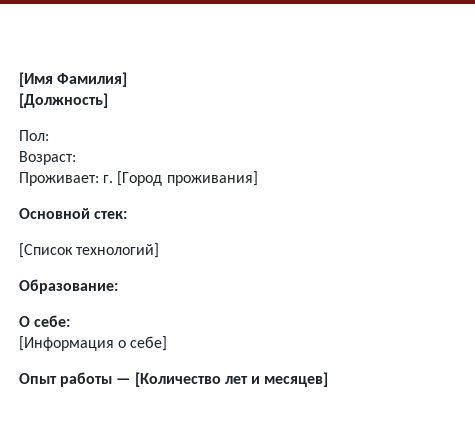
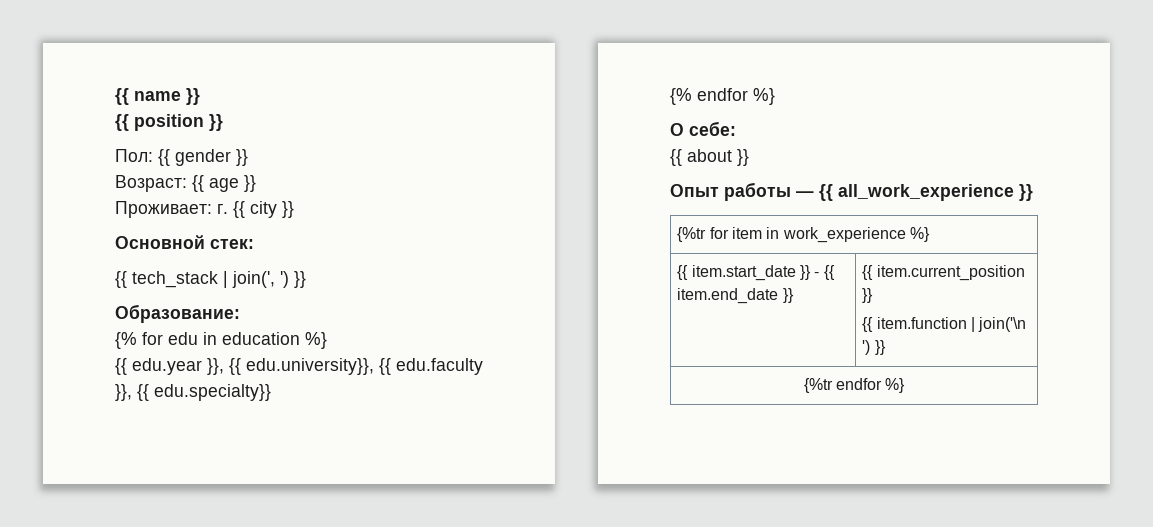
- [Имя Фамилия]
- [Должность]
- Пол:
- Возраст:
+ {{ name }}
+ {{ position }}
+ Пол: {{ gender }}
+ Возраст: {{ age }}
- Проживает: г. [Город проживания]
+ Проживает: г. {{ city }}
- [Список технологий]
+ {{ tech_stack | join(', ') }}
  Образование:
+ {% for edu in education %}
+ {{ edu.year }}, {{ edu.university}}, {{ edu.faculty }}, {{ edu.specialty}}
+ {% endfor %}
- [Информация о себе]
+ {{ about }}
- Опыт работы — [Количество лет и месяцев]
+ Опыт работы — {{ all_work_experience }}
+ {%tr for item in work_experience %}
+ {{ item.start_date }} - {{ item.end_date }} | {{ item.current_position }}
+ {{ item.function | join('\n ') }}
+ {%tr endfor %}

